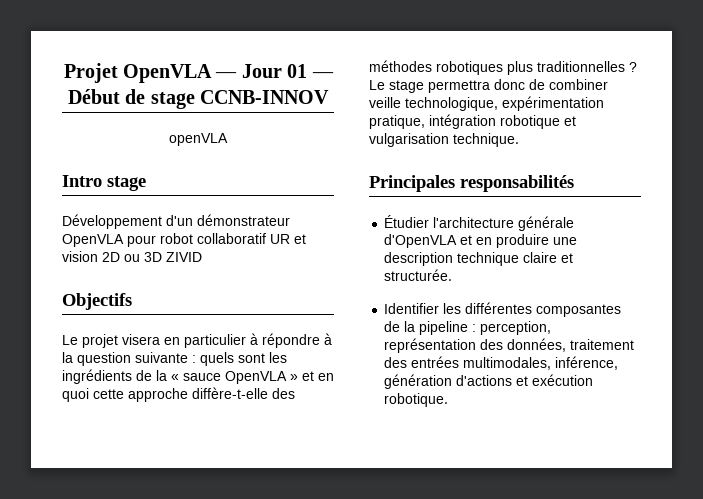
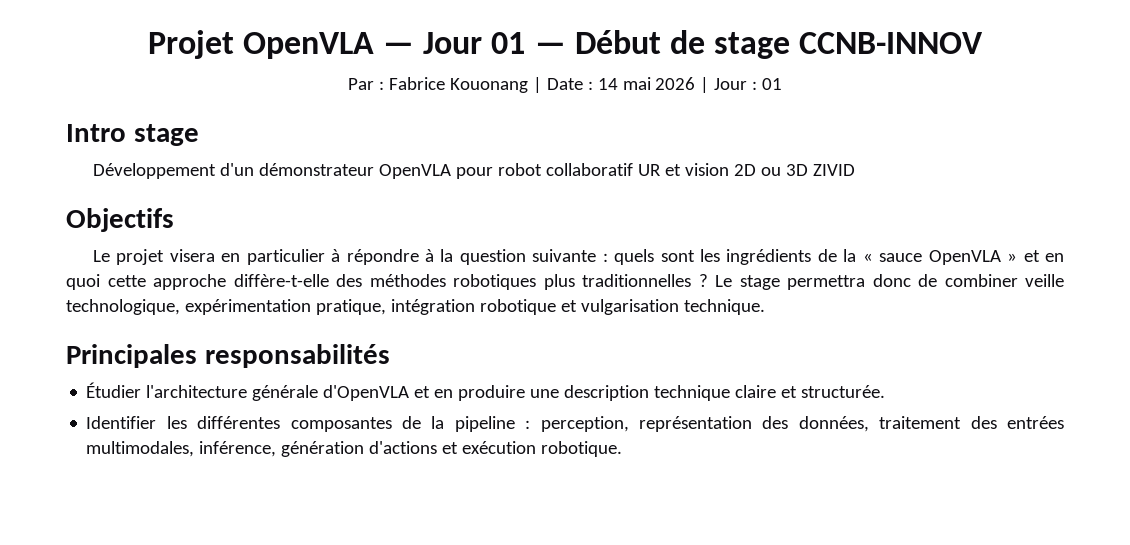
- openVLA
+ Par : Fabrice Kouonang | Date : 14 mai 2026 | Jour : 01

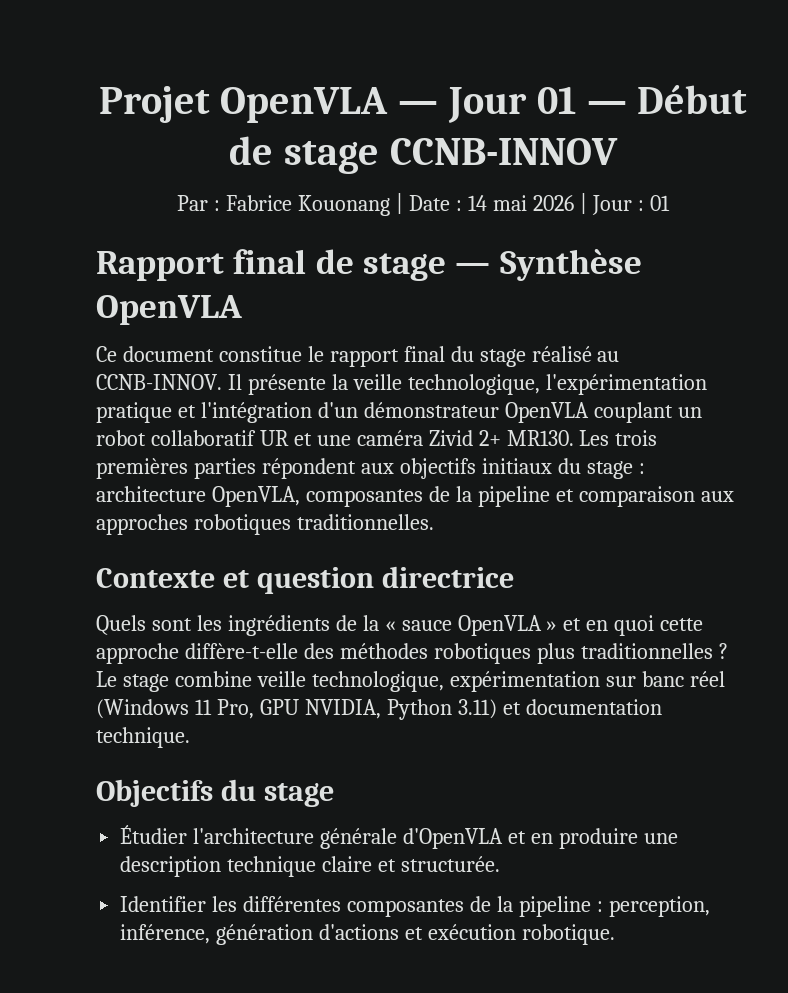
- Intro stage
- Développement d'un démonstrateur OpenVLA pour robot collaboratif UR et vision 2D ou 3D ZIVID
- Objectifs
- Le projet visera en particulier à répondre à la question suivante : quels sont les ingrédients de la « sauce OpenVLA » et en quoi cette approche diffère-t-elle des méthodes robotiques plus traditionnelles ?
+ Rapport final de stage — Synthèse OpenVLA
+ Ce document constitue le rapport final du stage réalisé au CCNB-INNOV. Il présente la veille technologique, l'expérimentation pratique et l'intégration d'un démonstrateur OpenVLA couplant un robot collaboratif UR et une caméra Zivid 2+ MR130. Les trois premières parties répondent aux objectifs initiaux du stage : architecture OpenVLA, composantes de la pipeline et comparaison aux approches robotiques traditionnelles.
+ Contexte et question directrice
+ Quels sont les ingrédients de la « sauce OpenVLA » et en quoi cette approche diffère-t-elle des méthodes robotiques plus traditionnelles ?
- Le stage permettra donc de combiner veille technologique, expérimentation pratique, intégration robotique et vulgarisation technique.
- Principales responsabilités
+ Le stage combine veille technologique, expérimentation sur banc réel (Windows 11 Pro, GPU NVIDIA, Python 3.11) et documentation technique.
+ Objectifs du stage
- Identifier les différentes composantes de la pipeline : perception, représentation des données, traitement des entrées multimodales, inférence, génération d'actions et exécution robotique.
+ Identifier les différentes composantes de la pipeline : perception, inférence, génération d'actions et exécution robotique.

